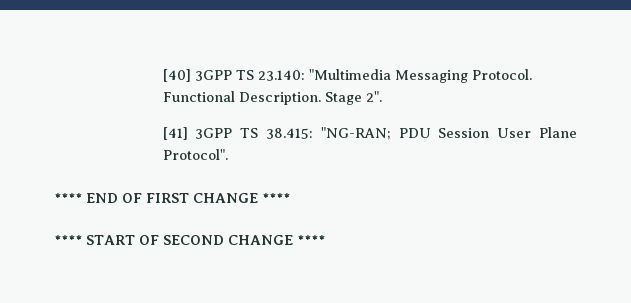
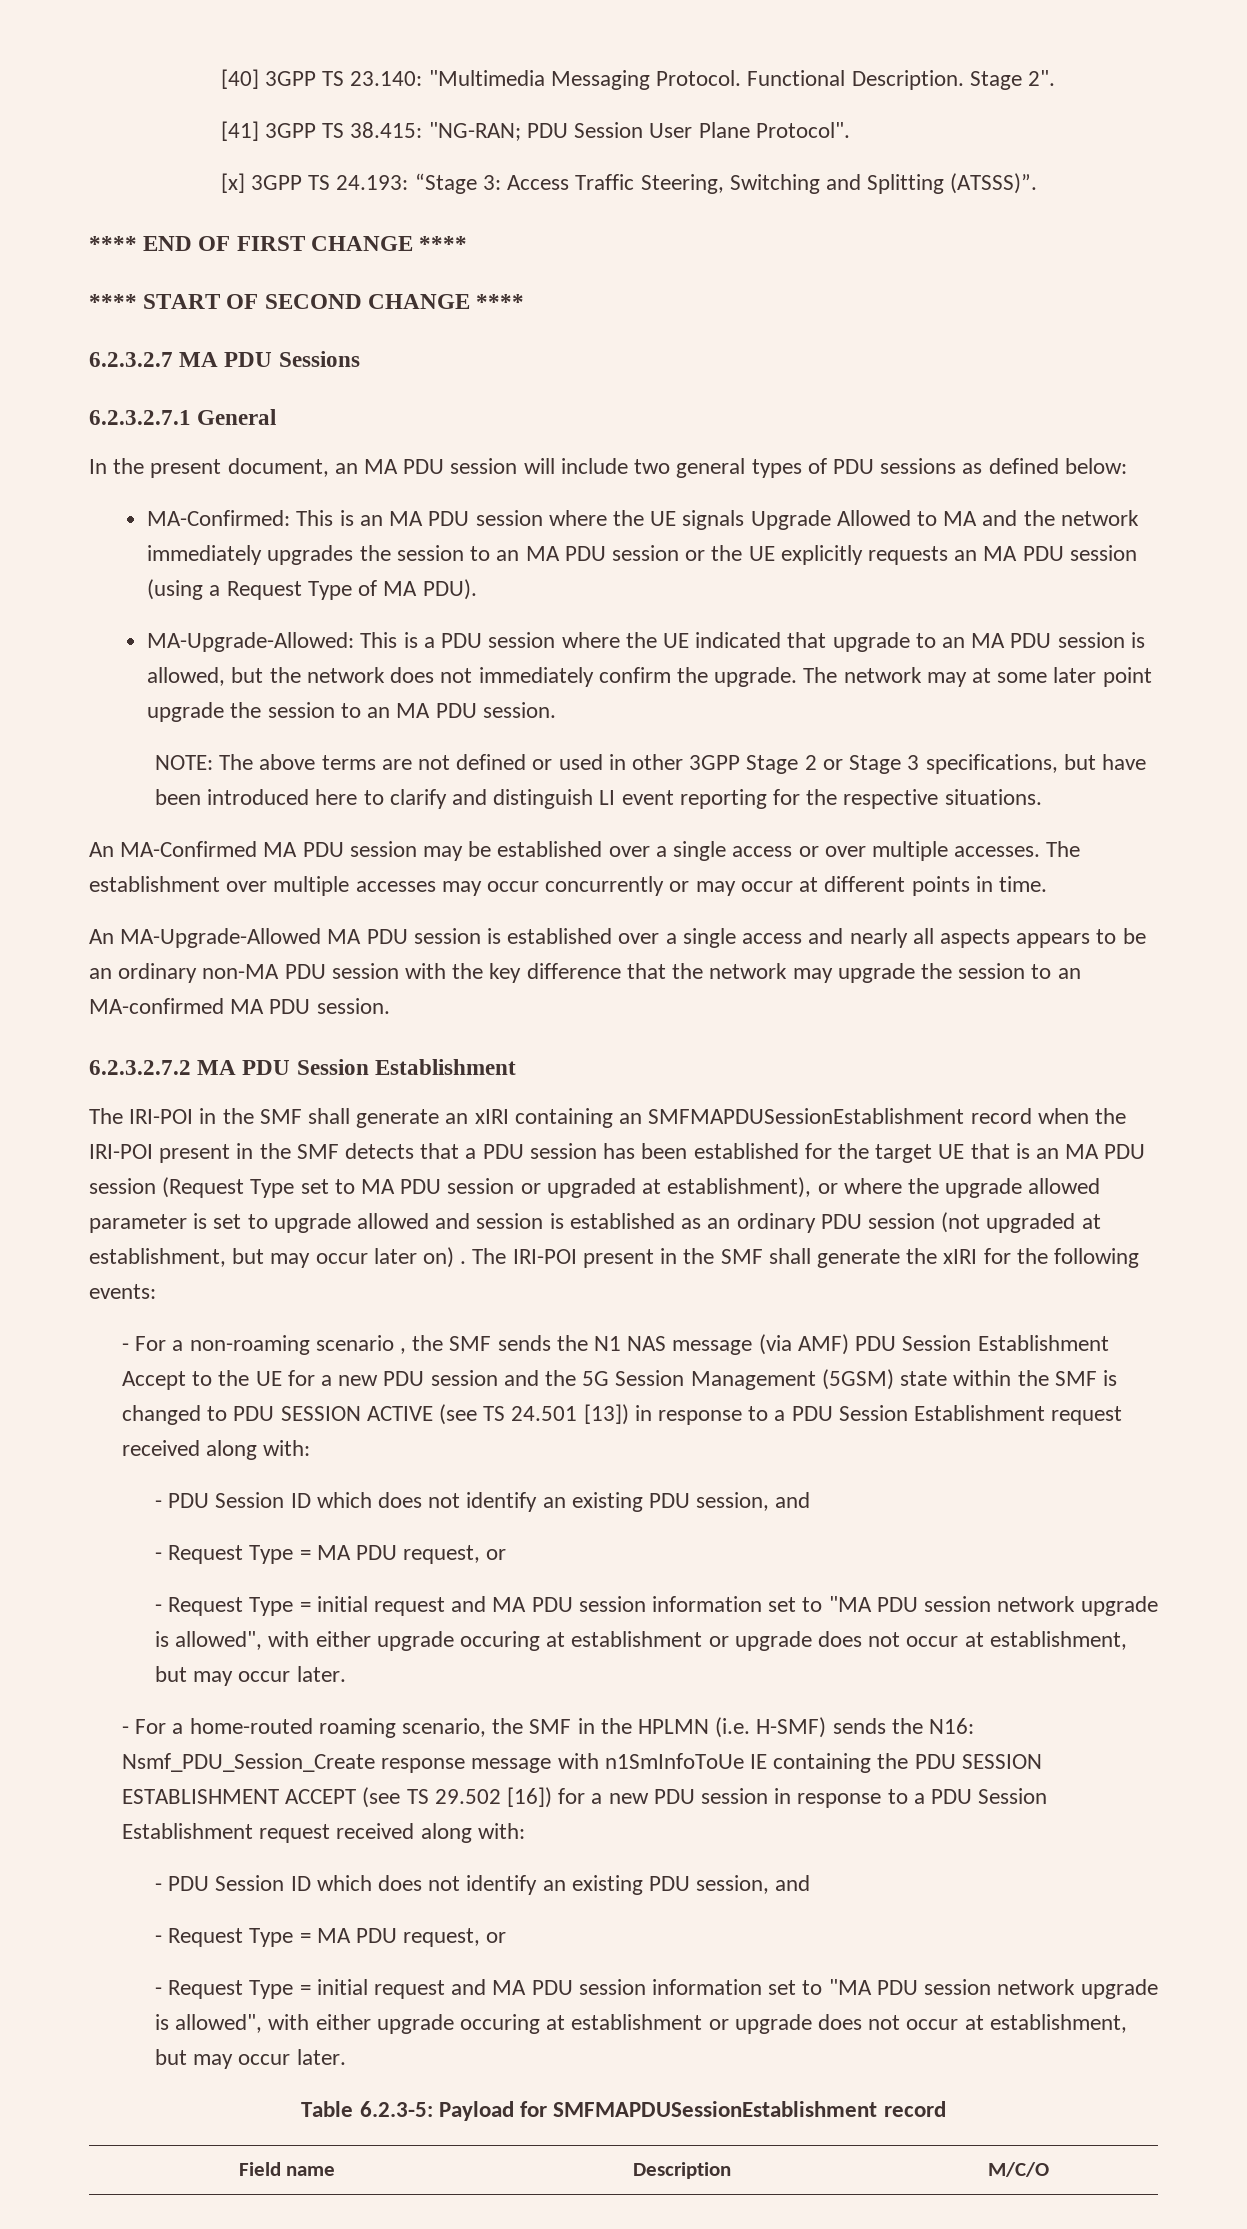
+ [x] 3GPP TS 24.193: “Stage 3: Access Traffic Steering, Switching and Splitting (ATSSS)”.
+ 6.2.3.2.7 MA PDU Sessions
+ 6.2.3.2.7.1 General
+ In the present document, an MA PDU session will include two general types of PDU sessions as defined below:
+ MA-Confirmed: This is an MA PDU session where the UE signals Upgrade Allowed to MA and the network immediately upgrades the session to an MA PDU session or the UE explicitly requests an MA PDU session (using a Request Type of MA PDU).
+ MA-Upgrade-Allowed: This is a PDU session where the UE indicated that upgrade to an MA PDU session is allowed, but the network does not immediately confirm the upgrade. The network may at some later point upgrade the session to an MA PDU session.
+ NOTE: The above terms are not defined or used in other 3GPP Stage 2 or Stage 3 specifications, but have been introduced here to clarify and distinguish LI event reporting for the respective situations.
+ An MA-Confirmed MA PDU session may be established over a single access or over multiple accesses. The establishment over multiple accesses may occur concurrently or may occur at different points in time.
+ An MA-Upgrade-Allowed MA PDU session is established over a single access and nearly all aspects appears to be an ordinary non-MA PDU session with the key difference that the network may upgrade the session to an MA-confirmed MA PDU session.
+ 6.2.3.2.7.2 MA PDU Session Establishment
+ The IRI-POI in the SMF shall generate an xIRI containing an SMFMAPDUSessionEstablishment record when the IRI-POI present in the SMF detects that a PDU session has been established for the target UE that is an MA PDU session (Request Type set to MA PDU session or upgraded at establishment), or where the upgrade allowed parameter is set to upgrade allowed and session is established as an ordinary PDU session (not upgraded at establishment, but may occur later on) . The IRI-POI present in the SMF shall generate the xIRI for the following events:
+ - For a non-roaming scenario , the SMF sends the N1 NAS message (via AMF) PDU Session Establishment Accept to the UE for a new PDU session and the 5G Session Management (5GSM) state within the SMF is changed to PDU SESSION ACTIVE (see TS 24.501 [13]) in response to a PDU Session Establishment request received along with:
+ - PDU Session ID which does not identify an existing PDU session, and
+ - Request Type = MA PDU request, or
+ - Request Type = initial request and MA PDU session information set to "MA PDU session network upgrade is allowed", with either upgrade occuring at establishment or upgrade does not occur at establishment, but may occur later.
+ - For a home-routed roaming scenario, the SMF in the HPLMN (i.e. H-SMF) sends the N16: Nsmf_PDU_Session_Create response message with n1SmInfoToUe IE containing the PDU SESSION ESTABLISHMENT ACCEPT (see TS 29.502 [16]) for a new PDU session in response to a PDU Session Establishment request received along with:
+ - PDU Session ID which does not identify an existing PDU session, and
+ - Request Type = MA PDU request, or
+ - Request Type = initial request and MA PDU session information set to "MA PDU session network upgrade is allowed", with either upgrade occuring at establishment or upgrade does not occur at establishment, but may occur later.
+ Table 6.2.3-5: Payload for SMFMAPDUSessionEstablishment record
+ Field name | Description | M/C/O

